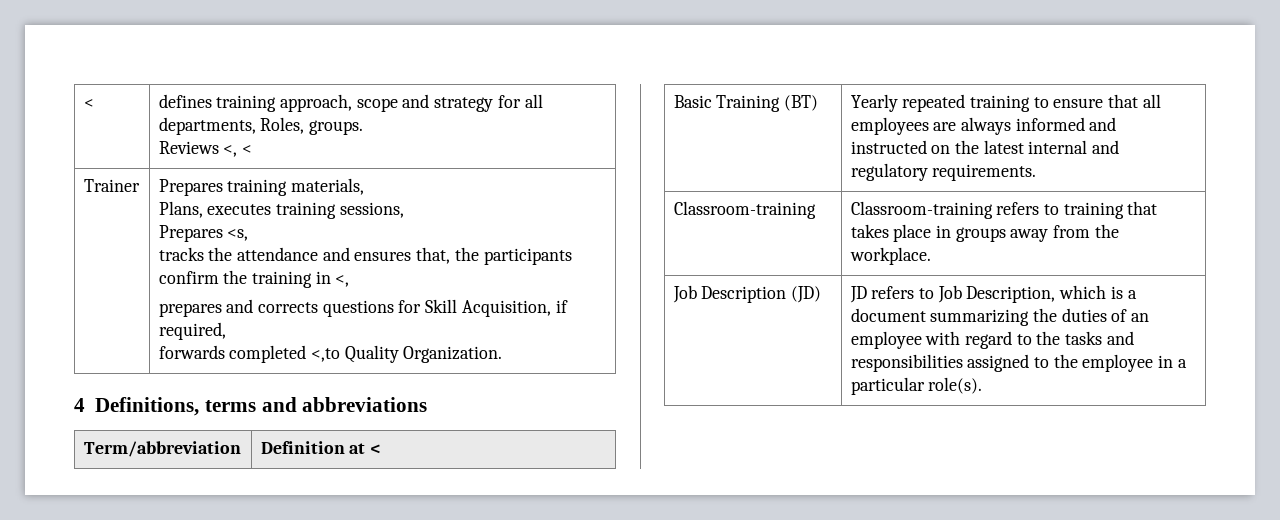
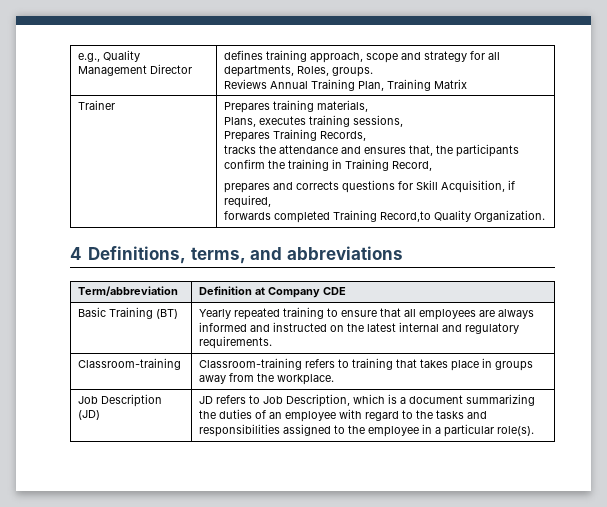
- < | defines training approach, scope and strategy for all departments, Roles, groups.
- Reviews <, <
+ e.g., Quality Management Director | defines training approach, scope and strategy for all departments, Roles, groups.
+ Reviews Annual Training Plan, Training Matrix
  Trainer | Prepares training materials,
  Plans, executes training sessions,
- Prepares <s,
- tracks the attendance and ensures that, the participants confirm the training in <,
+ Prepares Training Records,
+ tracks the attendance and ensures that, the participants confirm the training in Training Record,
  prepares and corrects questions for Skill Acquisition, if required,
- forwards completed <,to Quality Organization.
+ forwards completed Training Record,to Quality Organization.
- 4 Definitions, terms and abbreviations
+ 4 Definitions, terms, and abbreviations
- Term/abbreviation | Definition at <
+ Term/abbreviation | Definition at Company CDE

